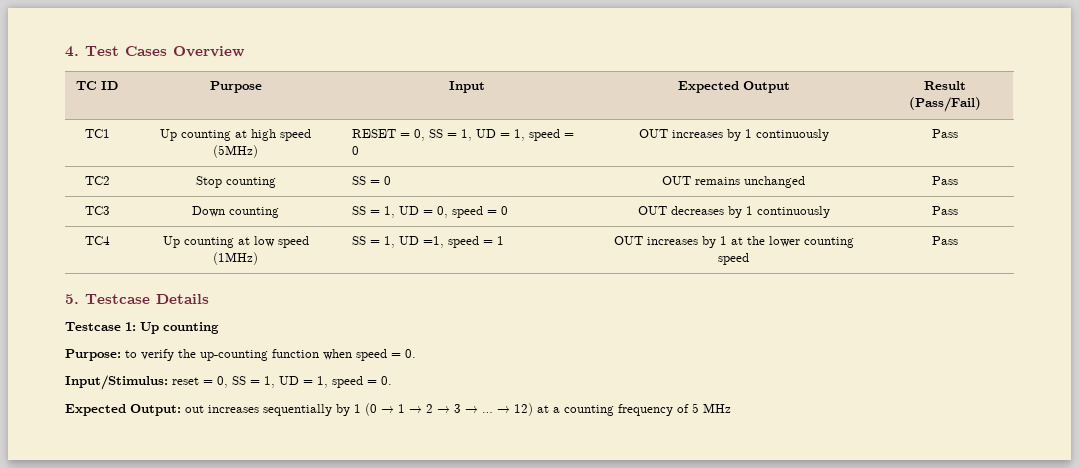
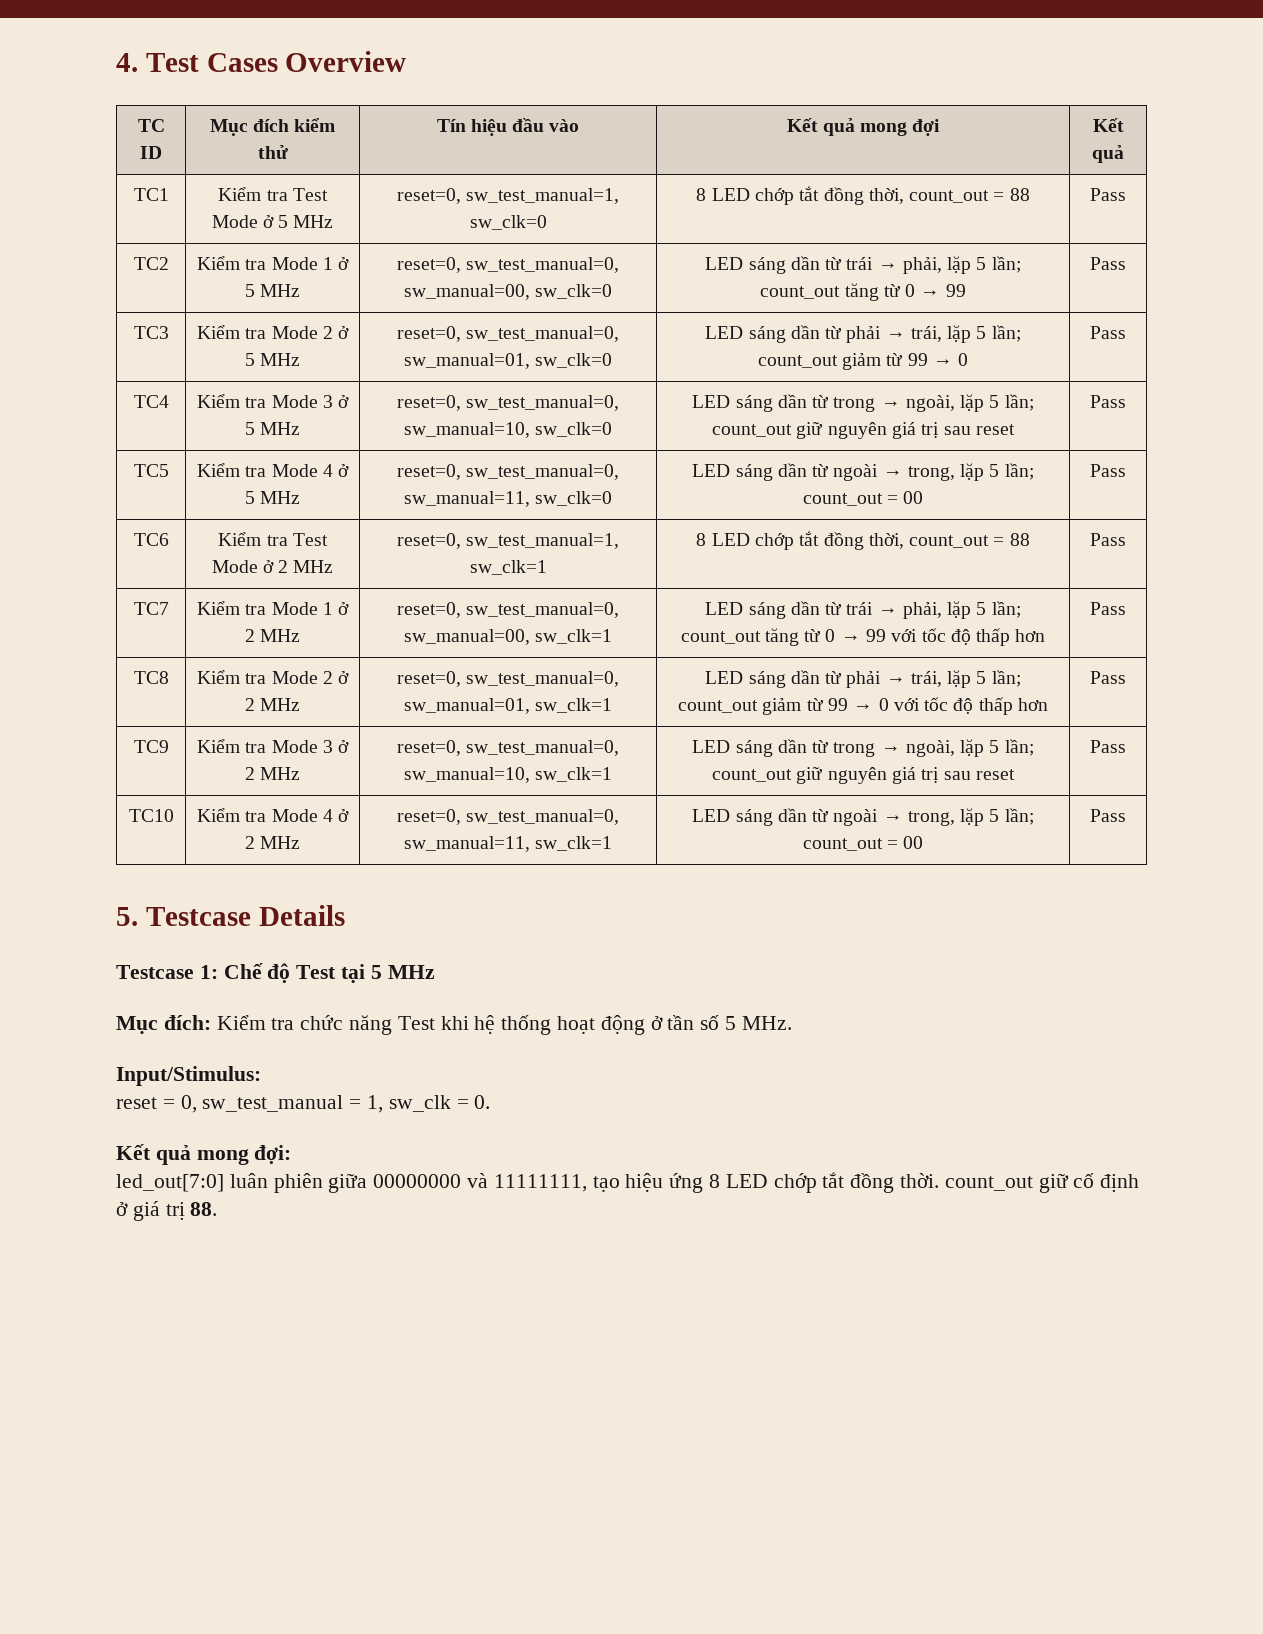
- TC ID | Purpose | Input | Expected Output | Result (Pass/Fail)
- TC1 | Up counting at high speed (5MHz) | RESET = 0, SS = 1, UD = 1, speed = 0 | OUT increases by 1 continuously | Pass
- TC2 | Stop counting | SS = 0 | OUT remains unchanged | Pass
- TC3 | Down counting | SS = 1, UD = 0, speed = 0 | OUT decreases by 1 continuously | Pass
- TC4 | Up counting at low speed (1MHz) | SS = 1, UD =1, speed = 1 | OUT increases by 1 at the lower counting speed | Pass
+ TC ID | Mục đích kiểm thử | Tín hiệu đầu vào | Kết quả mong đợi | Kết quả
+ TC1 | Kiểm tra Test Mode ở 5 MHz | reset=0, sw_test_manual=1, sw_clk=0 | 8 LED chớp tắt đồng thời, count_out = 88 | Pass
+ TC2 | Kiểm tra Mode 1 ở 5 MHz | reset=0, sw_test_manual=0, sw_manual=00, sw_clk=0 | LED sáng dần từ trái → phải, lặp 5 lần; count_out tăng từ 0 → 99 | Pass
+ TC3 | Kiểm tra Mode 2 ở 5 MHz | reset=0, sw_test_manual=0, sw_manual=01, sw_clk=0 | LED sáng dần từ phải → trái, lặp 5 lần; count_out giảm từ 99 → 0 | Pass
+ TC4 | Kiểm tra Mode 3 ở 5 MHz | reset=0, sw_test_manual=0, sw_manual=10, sw_clk=0 | LED sáng dần từ trong → ngoài, lặp 5 lần; count_out giữ nguyên giá trị sau reset | Pass
+ TC5 | Kiểm tra Mode 4 ở 5 MHz | reset=0, sw_test_manual=0, sw_manual=11, sw_clk=0 | LED sáng dần từ ngoài → trong, lặp 5 lần; count_out = 00 | Pass
+ TC6 | Kiểm tra Test Mode ở 2 MHz | reset=0, sw_test_manual=1, sw_clk=1 | 8 LED chớp tắt đồng thời, count_out = 88 | Pass
+ TC7 | Kiểm tra Mode 1 ở 2 MHz | reset=0, sw_test_manual=0, sw_manual=00, sw_clk=1 | LED sáng dần từ trái → phải, lặp 5 lần; count_out tăng từ 0 → 99 với tốc độ thấp hơn | Pass
+ TC8 | Kiểm tra Mode 2 ở 2 MHz | reset=0, sw_test_manual=0, sw_manual=01, sw_clk=1 | LED sáng dần từ phải → trái, lặp 5 lần; count_out giảm từ 99 → 0 với tốc độ thấp hơn | Pass
+ TC9 | Kiểm tra Mode 3 ở 2 MHz | reset=0, sw_test_manual=0, sw_manual=10, sw_clk=1 | LED sáng dần từ trong → ngoài, lặp 5 lần; count_out giữ nguyên giá trị sau reset | Pass
+ TC10 | Kiểm tra Mode 4 ở 2 MHz | reset=0, sw_test_manual=0, sw_manual=11, sw_clk=1 | LED sáng dần từ ngoài → trong, lặp 5 lần; count_out = 00 | Pass
- Testcase 1: Up counting
- Purpose: to verify the up-counting function when speed = 0.
- Input/Stimulus: reset = 0, SS = 1, UD = 1, speed = 0.
- Expected Output: out increases sequentially by 1 (0 → 1 → 2 → 3 → … → 12) at a counting frequency of 5 MHz
+ Testcase 1: Chế độ Test tại 5 MHz
+ Mục đích: Kiểm tra chức năng Test khi hệ thống hoạt động ở tần số 5 MHz.
+ Input/Stimulus:
+ reset = 0, sw_test_manual = 1, sw_clk = 0.
+ Kết quả mong đợi:
+ led_out[7:0] luân phiên giữa 00000000 và 11111111, tạo hiệu ứng 8 LED chớp tắt đồng thời. count_out giữ cố định ở giá trị 88.

